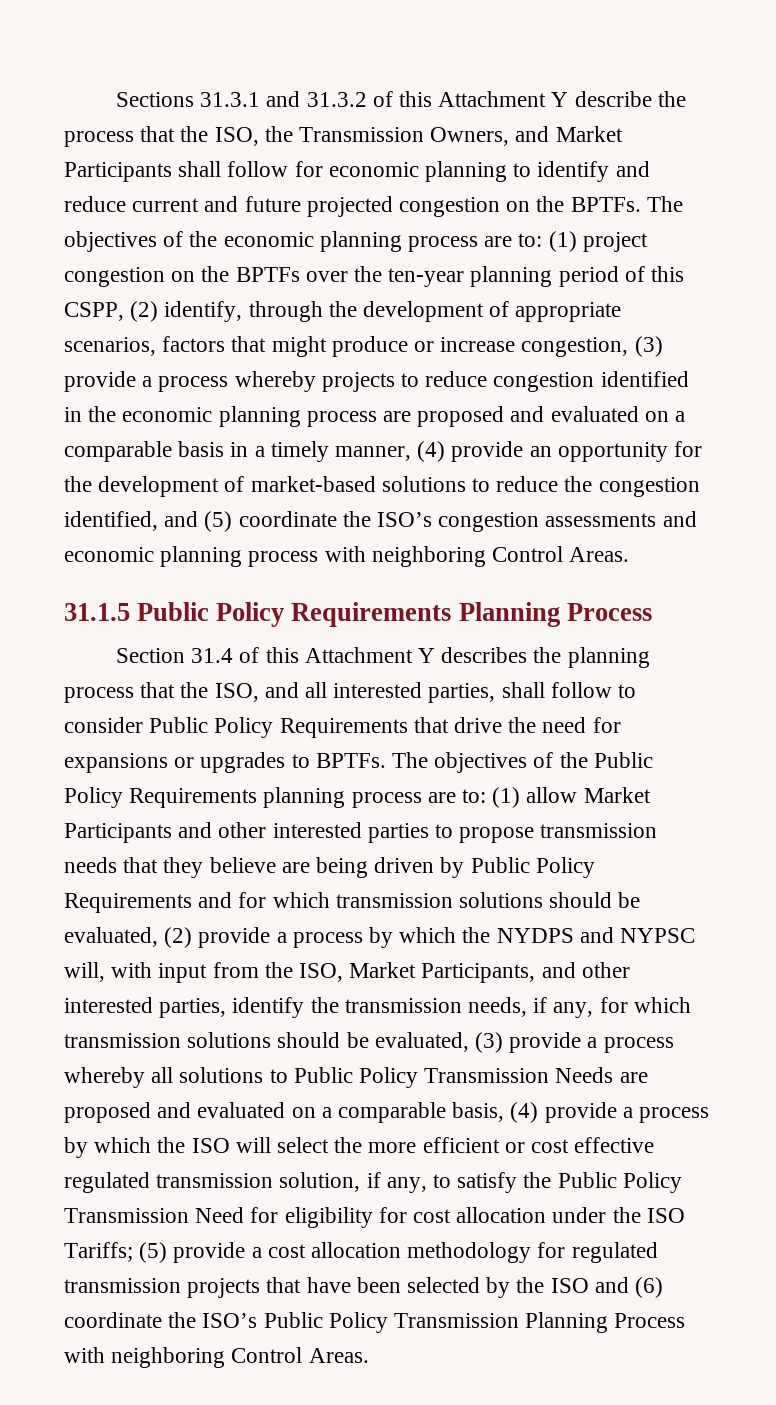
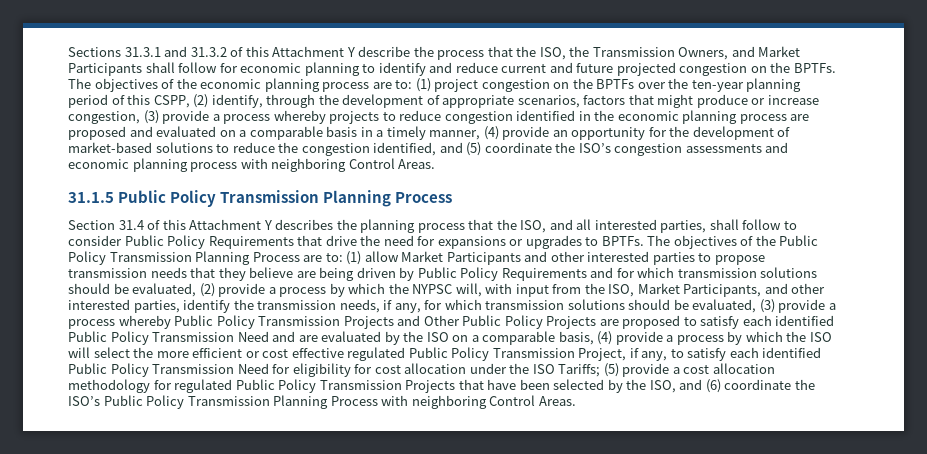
- 31.1.5 Public Policy Requirements Planning Process
+ 31.1.5 Public Policy Transmission Planning Process
- The objectives of the Public Policy Requirements planning process are to:
+ The objectives of the Public Policy Transmission Planning Process are to:
- (1) allow Market Participants and other interested parties to propose transmission needs that they believe are being driven by Public Policy Requirements and for which transmission solutions should be evaluated, (2) provide a process by which the NYDPS and NYPSC will, with input from the ISO, Market Participants, and other interested parties, identify the transmission needs, if any, for which transmission solutions should be evaluated, (3) provide a process whereby all solutions to Public Policy Transmission Needs are proposed and evaluated on a comparable basis, (4) provide a process by which the ISO will select the more efficient or cost effective regulated transmission solution, if any, to satisfy the Public Policy Transmission Need for eligibility for cost allocation under the ISO Tariffs;
+ (1) allow Market Participants and other interested parties to propose transmission needs that they believe are being driven by Public Policy Requirements and for which transmission solutions should be evaluated, (2) provide a process by which the NYPSC will, with input from the ISO, Market Participants, and other interested parties, identify the transmission needs, if any, for which transmission solutions should be evaluated, (3) provide a process whereby Public Policy Transmission Projects and Other Public Policy Projects are proposed to satisfy each identified Public Policy Transmission Need and are evaluated by the ISO on a comparable basis, (4) provide a process by which the ISO will select the more efficient or cost effective regulated Public Policy Transmission Project, if any, to satisfy each identified Public Policy Transmission Need for eligibility for cost allocation under the ISO Tariffs;
- (5) provide a cost allocation methodology for regulated transmission projects that have been selected by the ISO and (6) coordinate the ISO’s Public Policy Transmission Planning Process with neighboring Control Areas.
+ (5) provide a cost allocation methodology for regulated Public Policy Transmission Projects that have been selected by the ISO, and (6) coordinate the ISO’s Public Policy Transmission Planning Process with neighboring Control Areas.

